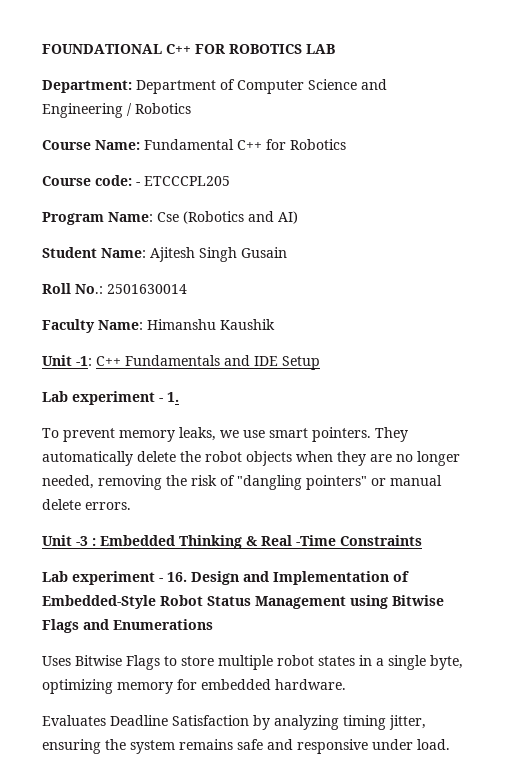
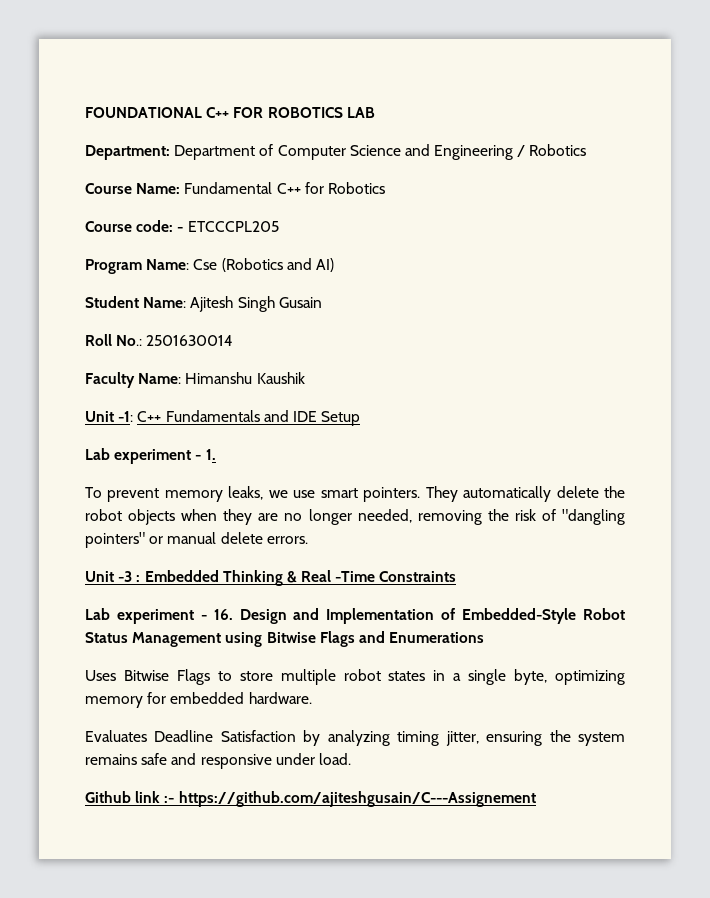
+ Github link :- https://github.com/ajiteshgusain/C---Assignement

